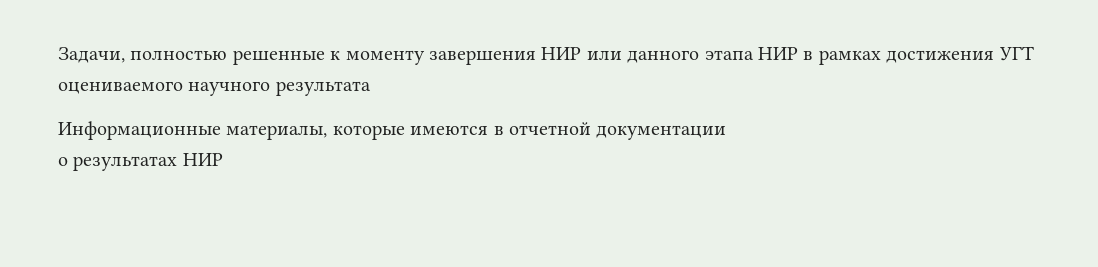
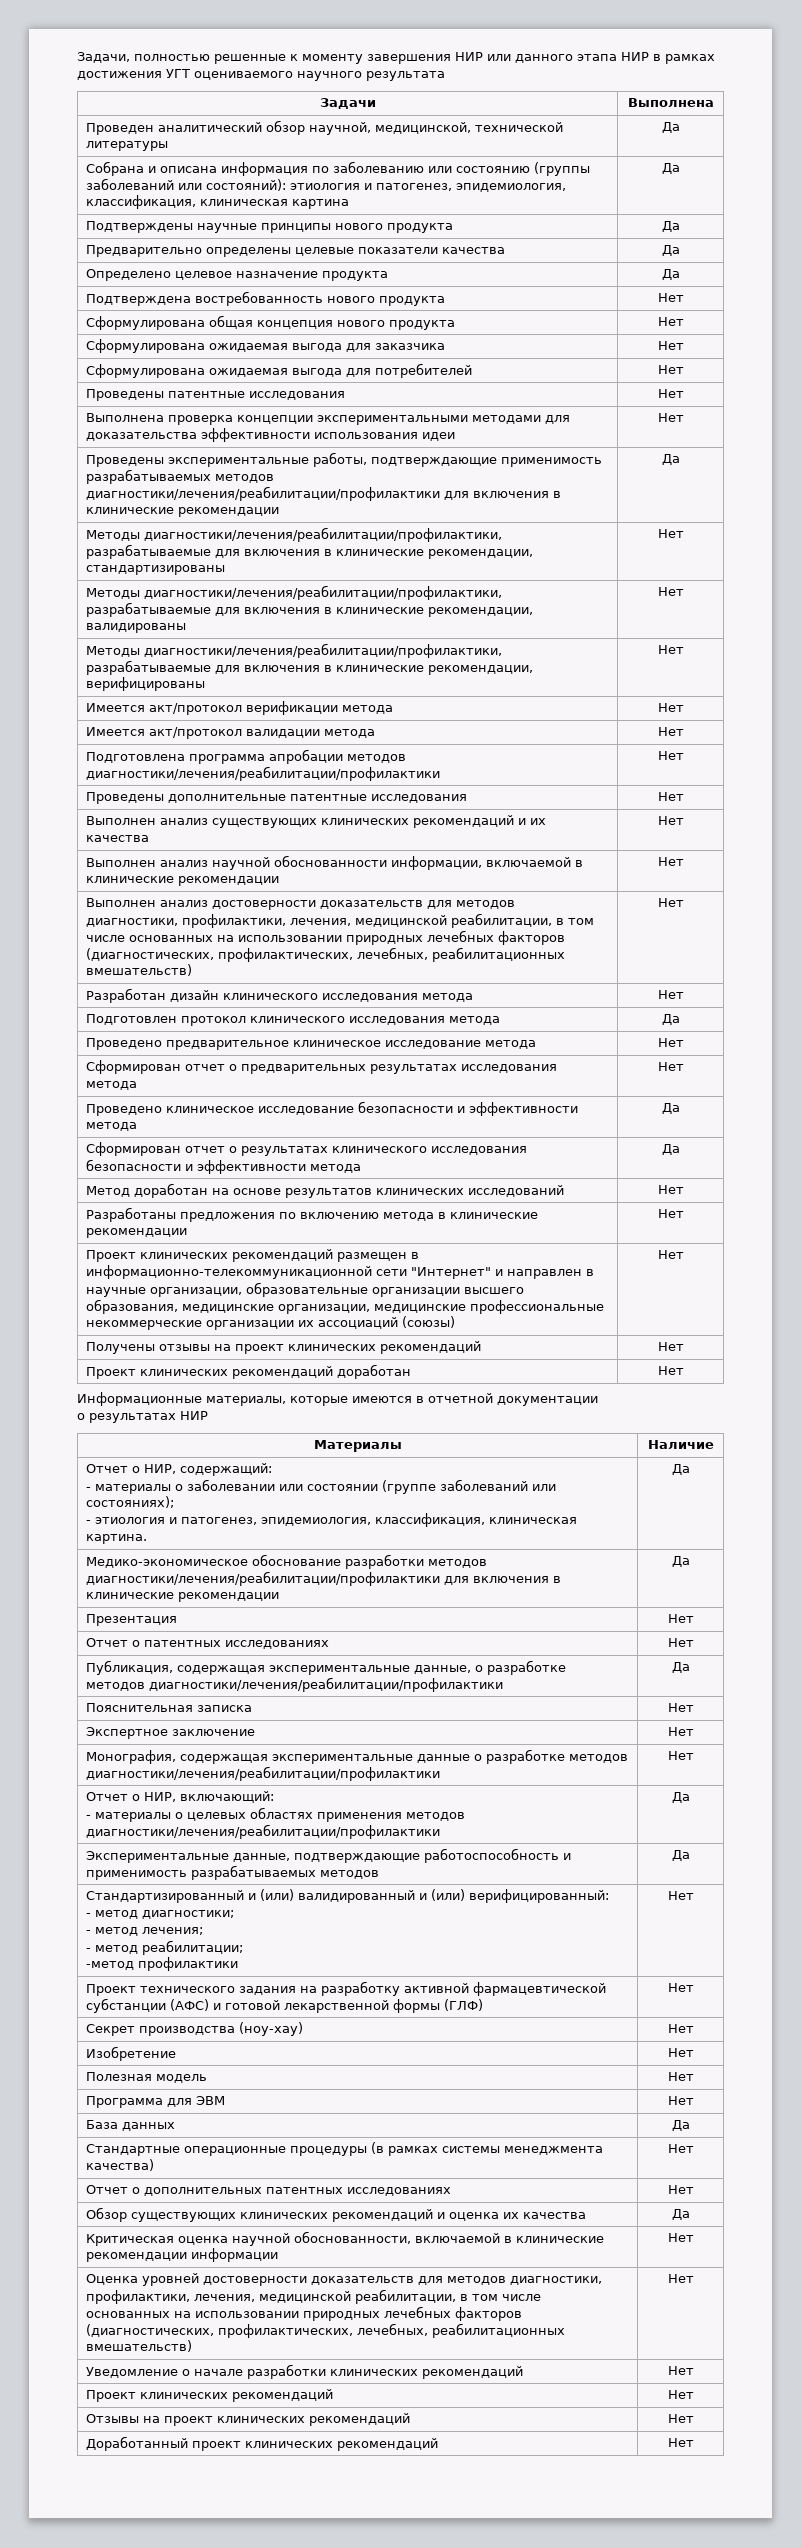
+ Задачи | Выполнена
+ Проведен аналитический обзор научной, медицинской, технической литературы | Да
+ Собрана и описана информация по заболеванию или состоянию (группы заболеваний или состояний): этиология и патогенез, эпидемиология, классификация, клиническая картина | Да
+ Подтверждены научные принципы нового продукта | Да
+ Предварительно определены целевые показатели качества | Да
+ Определено целевое назначение продукта | Да
+ Подтверждена востребованность нового продукта | Нет
+ Сформулирована общая концепция нового продукта | Нет
+ Сформулирована ожидаемая выгода для заказчика | Нет
+ Сформулирована ожидаемая выгода для потребителей | Нет
+ Проведены патентные исследования | Нет
+ Выполнена проверка концепции экспериментальными методами для доказательства эффективности использования идеи | Нет
+ Проведены экспериментальные работы, подтверждающие применимость разрабатываемых методов диагностики/лечения/реабилитации/профилактики для включения в клинические рекомендации | Да
+ Методы диагностики/лечения/реабилитации/профилактики, разрабатываемые для включения в клинические рекомендации, стандартизированы | Нет
+ Методы диагностики/лечения/реабилитации/профилактики, разрабатываемые для включения в клинические рекомендации, валидированы | Нет
+ Методы диагностики/лечения/реабилитации/профилактики, разрабатываемые для включения в клинические рекомендации, верифицированы | Нет
+ Имеется акт/протокол верификации метода | Нет
+ Имеется акт/протокол валидации метода | Нет
+ Подготовлена программа апробации методов диагностики/лечения/реабилитации/профилактики | Нет
+ Проведены дополнительные патентные исследования | Нет
+ Выполнен анализ существующих клинических рекомендаций и их качества | Нет
+ Выполнен анализ научной обоснованности информации, включаемой в клинические рекомендации | Нет
+ Выполнен анализ достоверности доказательств для методов диагностики, профилактики, лечения, медицинской реабилитации, в том числе основанных на использовании природных лечебных факторов (диагностических, профилактических, лечебных, реабилитационных вмешательств) | Нет
+ Разработан дизайн клинического исследования метода | Нет
+ Подготовлен протокол клинического исследования метода | Да
+ Проведено предварительное клиническое исследование метода | Нет
+ Сформирован отчет о предварительных результатах исследования метода | Нет
+ Проведено клиническое исследование безопасности и эффективности метода | Да
+ Сформирован отчет о результатах клинического исследования безопасности и эффективности метода | Да
+ Метод доработан на основе результатов клинических исследований | Нет
+ Разработаны предложения по включению метода в клинические рекомендации | Нет
+ Проект клинических рекомендаций размещен в информационно-телекоммуникационной сети "Интернет" и направлен в научные организации, образовательные организации высшего образования, медицинские организации, медицинские профессиональные некоммерческие организации их ассоциаций (союзы) | Нет
+ Получены отзывы на проект клинических рекомендаций | Нет
+ Проект клинических рекомендаций доработан | Нет
+ Материалы | Наличие
+ Отчет о НИР, содержащий:
+ - материалы о заболевании или состоянии (группе заболеваний или состояниях);
+ - этиология и патогенез, эпидемиология, классификация, клиническая картина. | Да
+ Медико-экономическое обоснование разработки методов диагностики/лечения/реабилитации/профилактики для включения в клинические рекомендации | Да
+ Презентация | Нет
+ Отчет о патентных исследованиях | Нет
+ Публикация, содержащая экспериментальные данные, о разработке методов диагностики/лечения/реабилитации/профилактики | Да
+ Пояснительная записка | Нет
+ Экспертное заключение | Нет
+ Монография, содержащая экспериментальные данные о разработке методов диагностики/лечения/реабилитации/профилактики | Нет
+ Отчет о НИР, включающий:
+ - материалы о целевых областях применения методов диагностики/лечения/реабилитации/профилактики | Да
+ Экспериментальные данные, подтверждающие работоспособность и применимость разрабатываемых методов | Да
+ Стандартизированный и (или) валидированный и (или) верифицированный:
+ - метод диагностики;
+ - метод лечения;
+ - метод реабилитации;
+ -метод профилактики | Нет
+ Проект технического задания на разработку активной фармацевтической субстанции (АФС) и готовой лекарственной формы (ГЛФ) | Нет
+ Секрет производства (ноу-хау) | Нет
+ Изобретение | Нет
+ Полезная модель | Нет
+ Программа для ЭВМ | Нет
+ База данных | Да
+ Стандартные операционные процедуры (в рамках системы менеджмента качества) | Нет
+ Отчет о дополнительных патентных исследованиях | Нет
+ Обзор существующих клинических рекомендаций и оценка их качества | Да
+ Критическая оценка научной обоснованности, включаемой в клинические рекомендации информации | Нет
+ Оценка уровней достоверности доказательств для методов диагностики, профилактики, лечения, медицинской реабилитации, в том числе основанных на использовании природных лечебных факторов (диагностических, профилактических, лечебных, реабилитационных вмешательств) | Нет
+ Уведомление о начале разработки клинических рекомендаций | Нет
+ Проект клинических рекомендаций | Нет
+ Отзывы на проект клинических рекомендаций | Нет
+ Доработанный проект клинических рекомендаций | Нет

